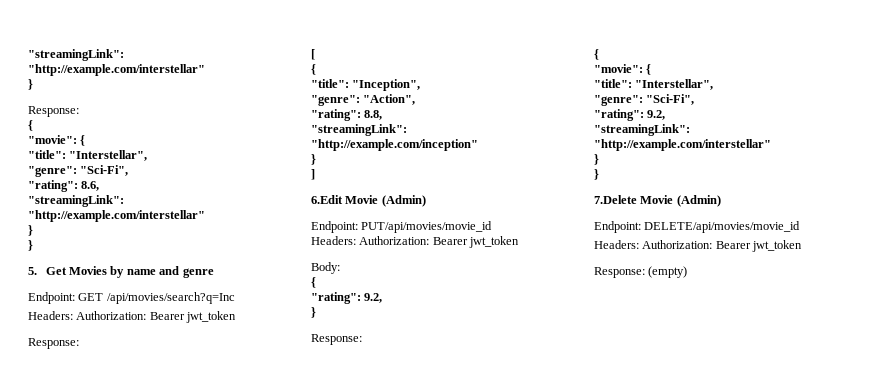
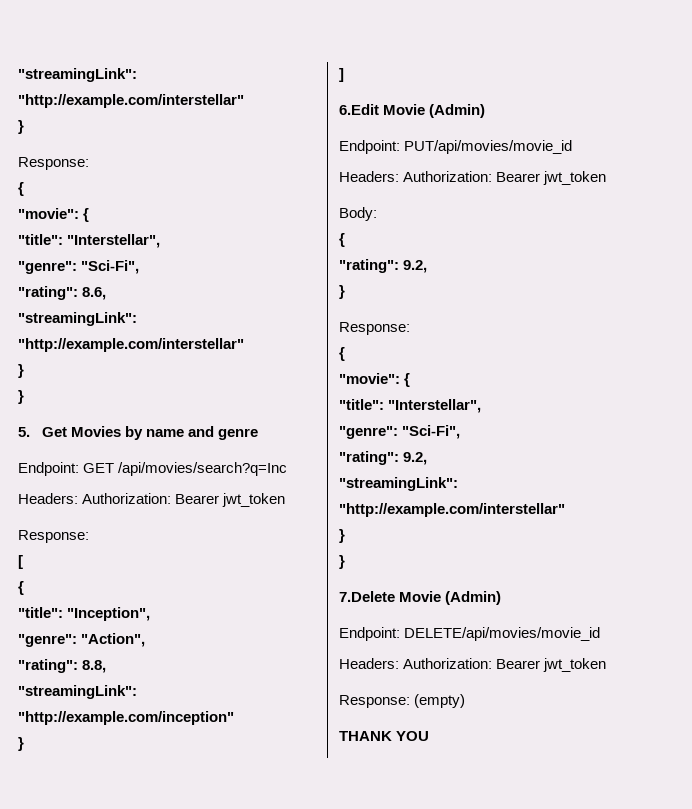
+ THANK YOU

